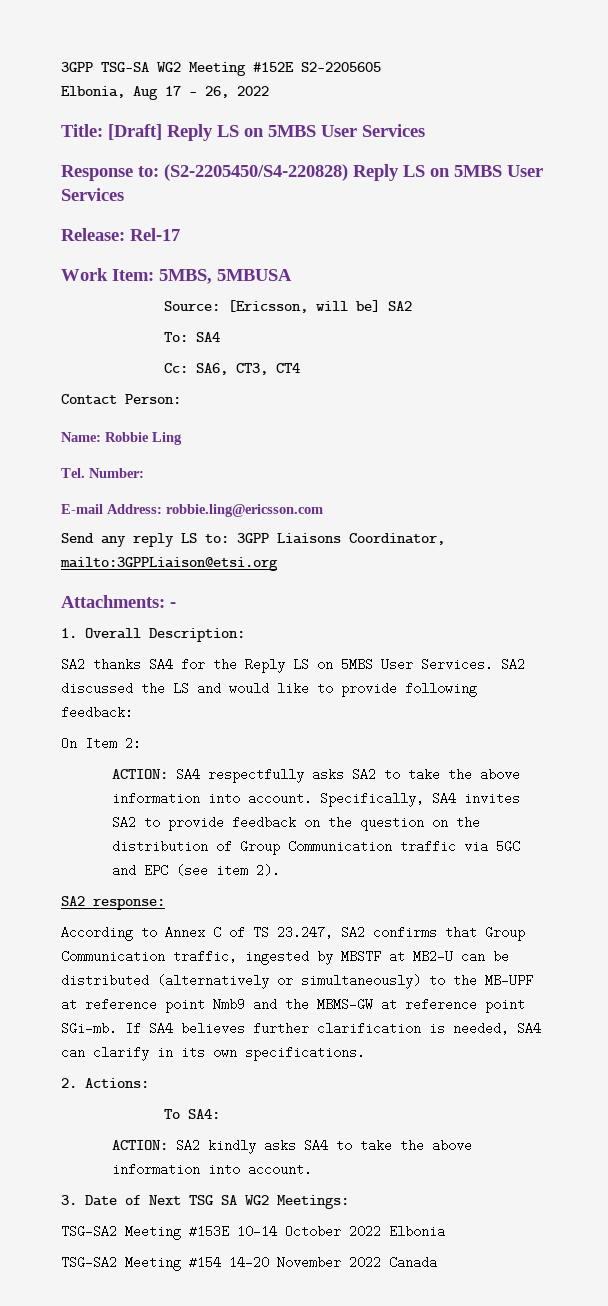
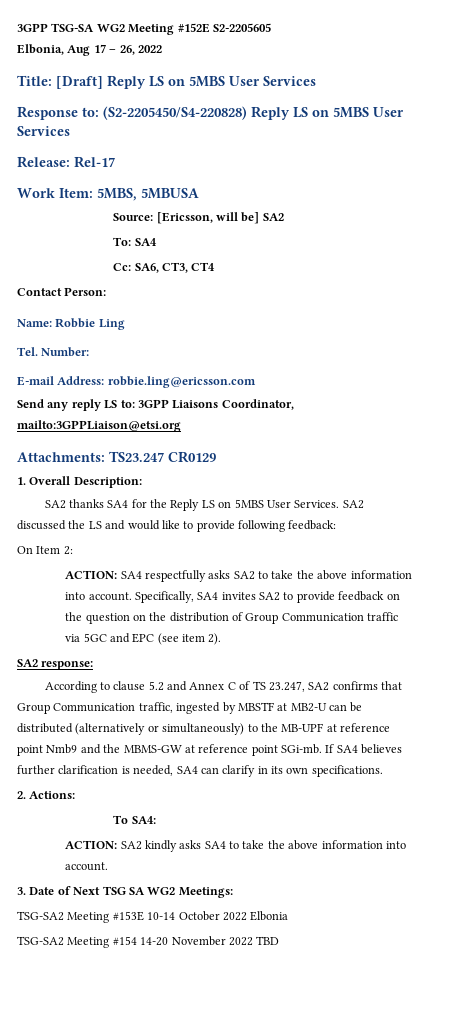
- Attachments: -
+ Attachments: TS23.247 CR0129
- According to Annex C of TS 23.247, SA2 confirms that Group Communication traffic, ingested by MBSTF at MB2-U can be distributed (alternatively or simultaneously) to the MB-UPF at reference point Nmb9 and the MBMS-GW at reference point SGi-mb.
+ According to clause 5.2 and Annex C of TS 23.247, SA2 confirms that Group Communication traffic, ingested by MBSTF at MB2-U can be distributed (alternatively or simultaneously) to the MB-UPF at reference point Nmb9 and the MBMS-GW at reference point SGi-mb.
- TSG-SA2 Meeting #154 14-20 November 2022 Canada
+ TSG-SA2 Meeting #154 14-20 November 2022 TBD

